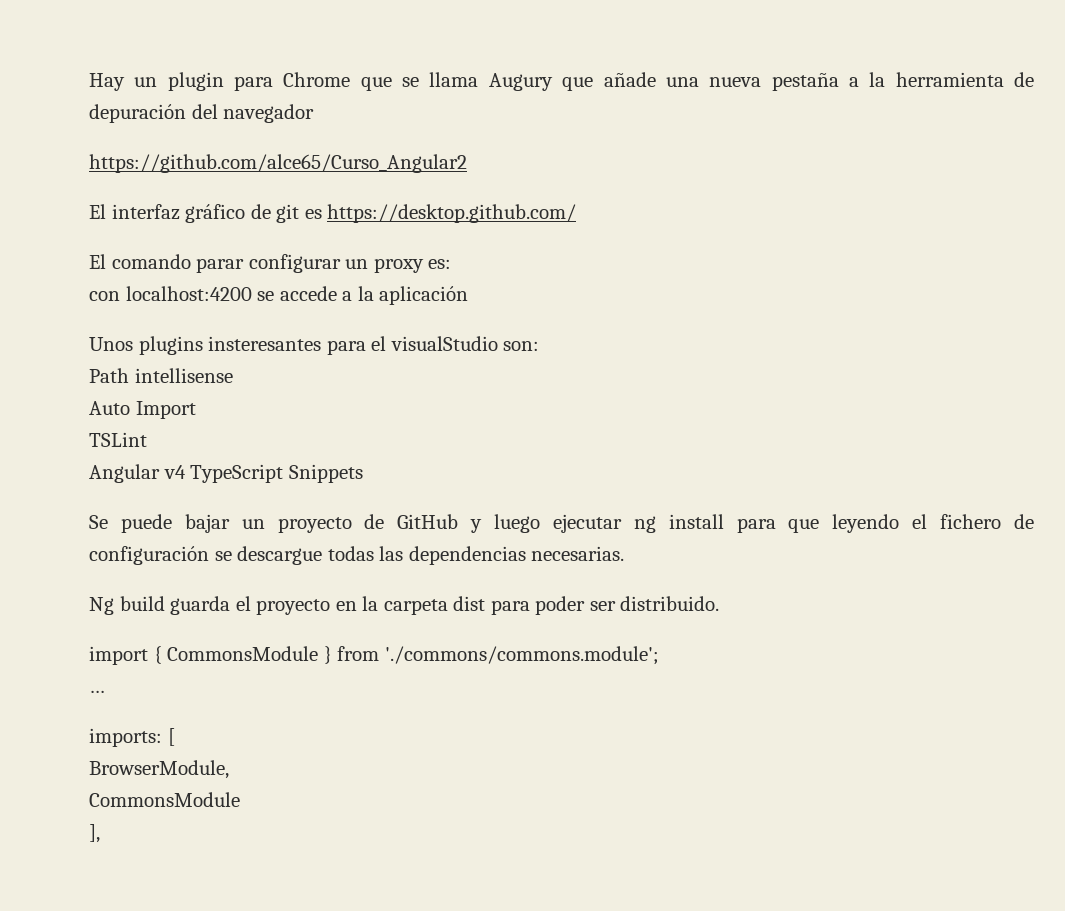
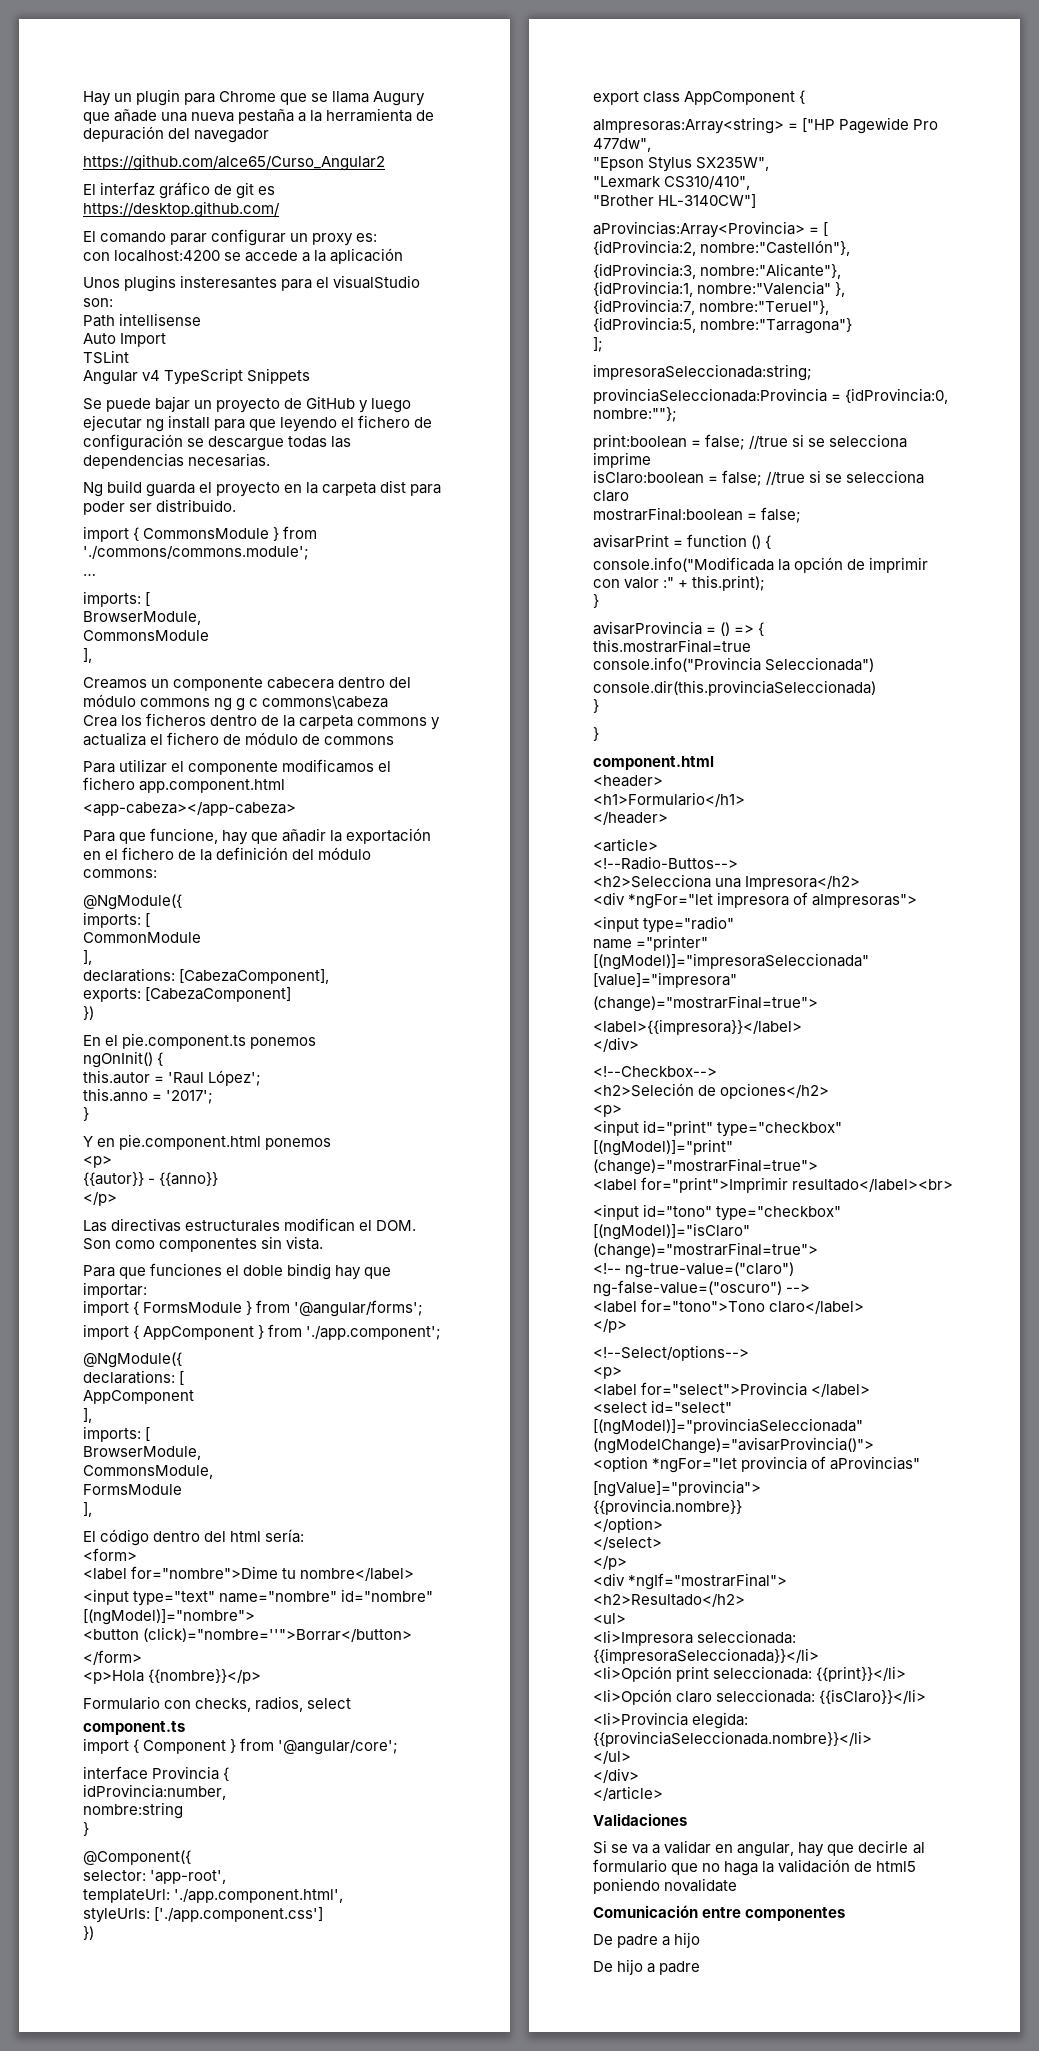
+ Creamos un componente cabecera dentro del módulo commons ng g c commons\cabeza
+ Crea los ficheros dentro de la carpeta commons y actualiza el fichero de módulo de commons
+ Para utilizar el componente modificamos el fichero app.component.html
+ <app-cabeza></app-cabeza>
+ Para que funcione, hay que añadir la exportación en el fichero de la definición del módulo commons:
+ @NgModule({
+ imports: [
+ CommonModule
+ ],
+ declarations: [CabezaComponent],
+ exports: [CabezaComponent]
+ })
+ En el pie.component.ts ponemos
+ ngOnInit() {
+ this.autor = 'Raul López';
+ this.anno = '2017';
+ }
+ Y en pie.component.html ponemos
+ <p>
+ {{autor}} - {{anno}}
+ </p>
+ Las directivas estructurales modifican el DOM. Son como componentes sin vista.
+ Para que funciones el doble bindig hay que importar:
+ import { FormsModule } from '@angular/forms';
+ import { AppComponent } from './app.component';
+ @NgModule({
+ declarations: [
+ AppComponent
+ ],
+ imports: [
+ BrowserModule,
+ CommonsModule,
+ FormsModule
+ ],
+ El código dentro del html sería:
+ <form>
+ <label for="nombre">Dime tu nombre</label>
+ <input type="text" name="nombre" id="nombre" [(ngModel)]="nombre">
+ <button (click)="nombre=''">Borrar</button>
+ </form>
+ <p>Hola {{nombre}}</p>
+ Formulario con checks, radios, select
+ component.ts
+ import { Component } from '@angular/core';
+ interface Provincia {
+ idProvincia:number,
+ nombre:string
+ }
+ @Component({
+ selector: 'app-root',
+ templateUrl: './app.component.html',
+ styleUrls: ['./app.component.css']
+ })
+ export class AppComponent {
+ aImpresoras:Array<string> = ["HP Pagewide Pro 477dw",
+ "Epson Stylus SX235W",
+ "Lexmark CS310/410",
+ "Brother HL-3140CW"]
+ aProvincias:Array<Provincia> = [
+ {idProvincia:2, nombre:"Castellón"},
+ {idProvincia:3, nombre:"Alicante"},
+ {idProvincia:1, nombre:"Valencia" },
+ {idProvincia:7, nombre:"Teruel"},
+ {idProvincia:5, nombre:"Tarragona"}
+ ];
+ impresoraSeleccionada:string;
+ provinciaSeleccionada:Provincia = {idProvincia:0, nombre:""};
+ print:boolean = false; //true si se selecciona imprime
+ isClaro:boolean = false; //true si se selecciona claro
+ mostrarFinal:boolean = false;
+ avisarPrint = function () {
+ console.info("Modificada la opción de imprimir con valor :" + this.print);
+ }
+ avisarProvincia = () => {
+ this.mostrarFinal=true
+ console.info("Provincia Seleccionada")
+ console.dir(this.provinciaSeleccionada)
+ }
+ }
+ component.html
+ <header>
+ <h1>Formulario</h1>
+ </header>
+ <article>
+ <!--Radio-Buttos-->
+ <h2>Selecciona una Impresora</h2>
+ <div *ngFor="let impresora of aImpresoras">
+ <input type="radio"
+ name ="printer" [(ngModel)]="impresoraSeleccionada" [value]="impresora"
+ (change)="mostrarFinal=true">
+ <label>{{impresora}}</label>
+ </div>
+ <!--Checkbox-->
+ <h2>Seleción de opciones</h2>
+ <p>
+ <input id="print" type="checkbox" [(ngModel)]="print" (change)="mostrarFinal=true">
+ <label for="print">Imprimir resultado</label><br>
+ <input id="tono" type="checkbox" [(ngModel)]="isClaro" (change)="mostrarFinal=true">
+ <!-- ng-true-value=("claro") ng-false-value=("oscuro") -->
+ <label for="tono">Tono claro</label>
+ </p>
+ <!--Select/options-->
+ <p>
+ <label for="select">Provincia </label>
+ <select id="select" [(ngModel)]="provinciaSeleccionada" (ngModelChange)="avisarProvincia()">
+ <option *ngFor="let provincia of aProvincias"
+ [ngValue]="provincia">
+ {{provincia.nombre}}
+ </option>
+ </select>
+ </p>
+ <div *ngIf="mostrarFinal">
+ <h2>Resultado</h2>
+ <ul>
+ <li>Impresora seleccionada: {{impresoraSeleccionada}}</li>
+ <li>Opción print seleccionada: {{print}}</li>
+ <li>Opción claro seleccionada: {{isClaro}}</li>
+ <li>Provincia elegida: {{provinciaSeleccionada.nombre}}</li>
+ </ul>
+ </div>
+ </article>
+ Validaciones
+ Si se va a validar en angular, hay que decirle al formulario que no haga la validación de html5 poniendo novalidate
+ Comunicación entre componentes
+ De padre a hijo
+ De hijo a padre

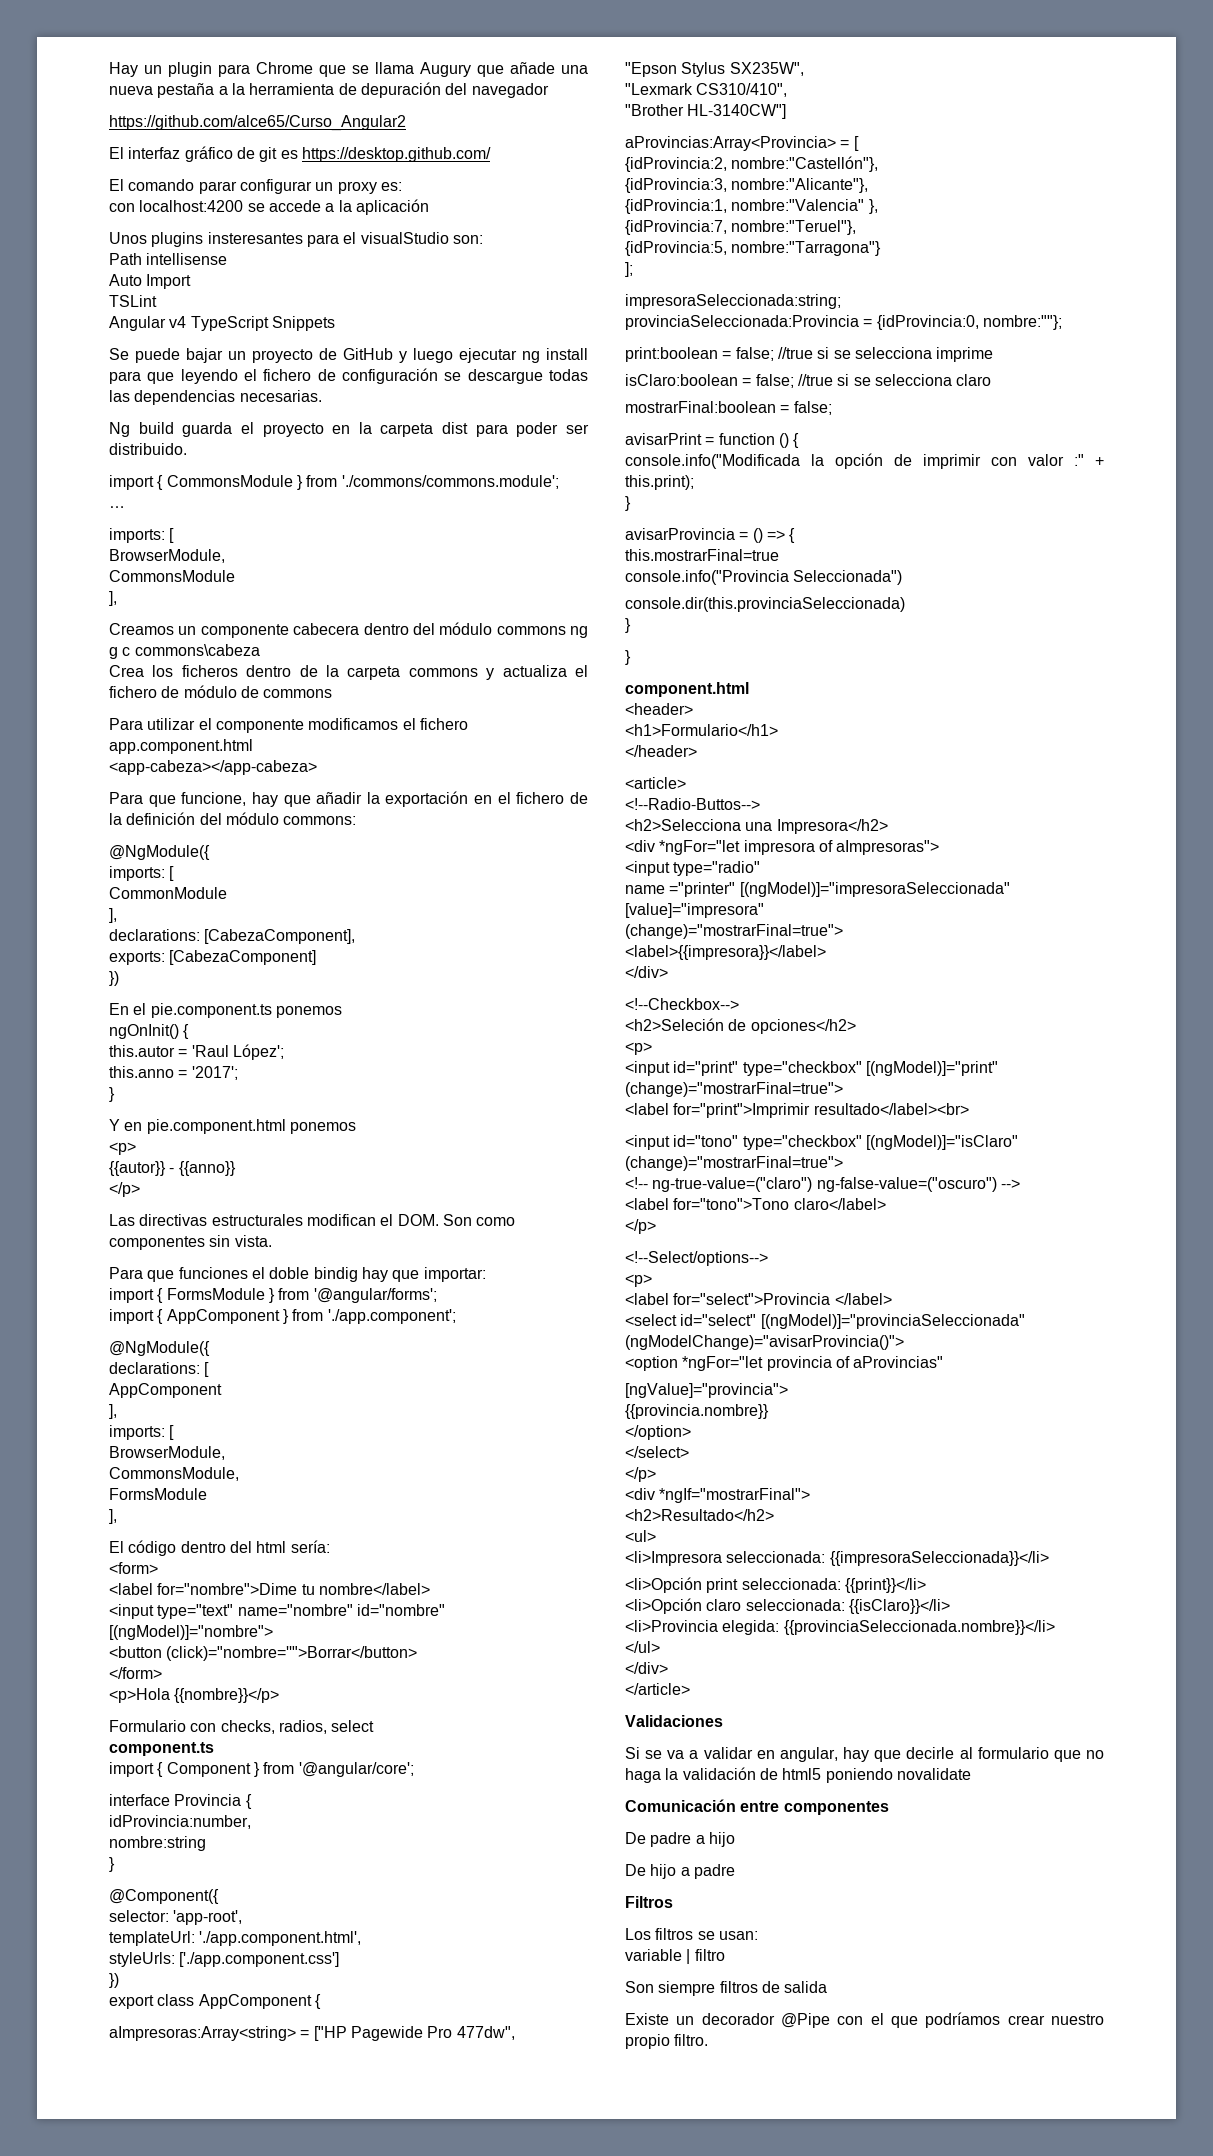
+ Filtros
+ Los filtros se usan:
+ variable | filtro
+ Son siempre filtros de salida
+ Existe un decorador @Pipe con el que podríamos crear nuestro propio filtro.

